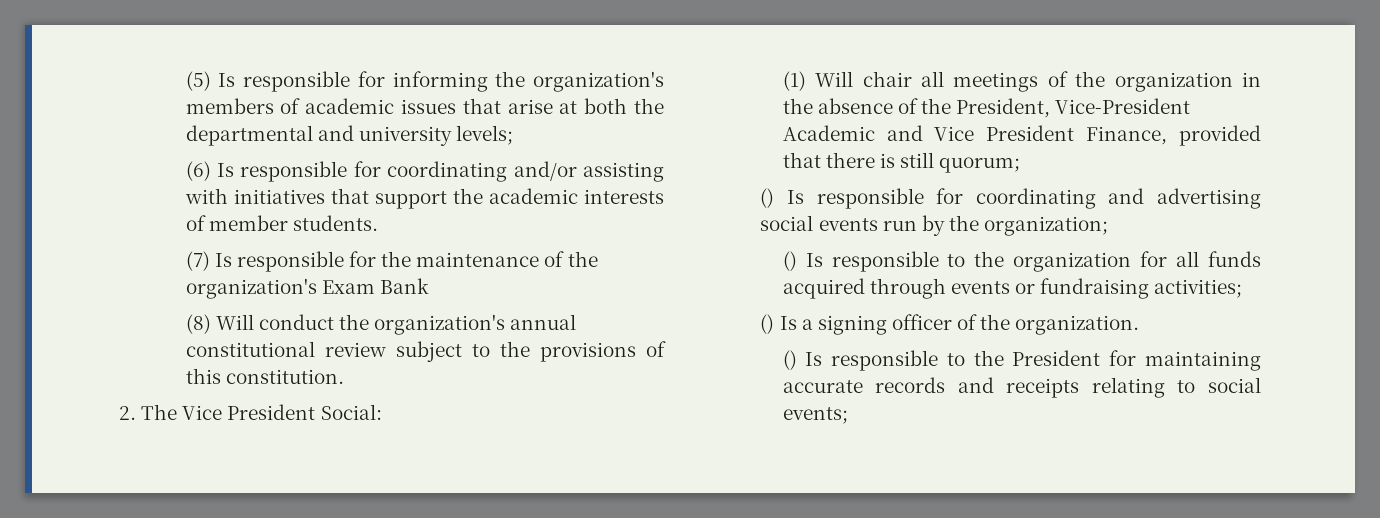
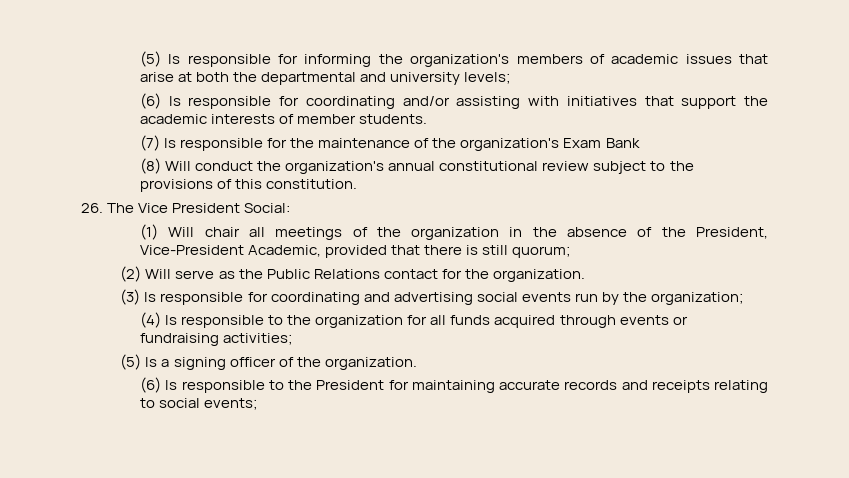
- 2. The Vice President Social:
+ 26. The Vice President Social:
- (1) Will chair all meetings of the organization in the absence of the President, Vice-President Academic and Vice President Finance, provided that there is still quorum;
+ (1) Will chair all meetings of the organization in the absence of the President, Vice-President Academic, provided that there is still quorum;
- () Is responsible for coordinating and advertising social events run by the organization;
+ (2) Will serve as the Public Relations contact for the organization.
+ (3) Is responsible for coordinating and advertising social events run by the organization;
- () Is responsible to the organization for all funds acquired through events or fundraising activities;
+ (4) Is responsible to the organization for all funds acquired through events or fundraising activities;
- () Is a signing officer of the organization.
+ (5) Is a signing officer of the organization.
- () Is responsible to the President for maintaining accurate records and receipts relating to social events;
+ (6) Is responsible to the President for maintaining accurate records and receipts relating to social events;

